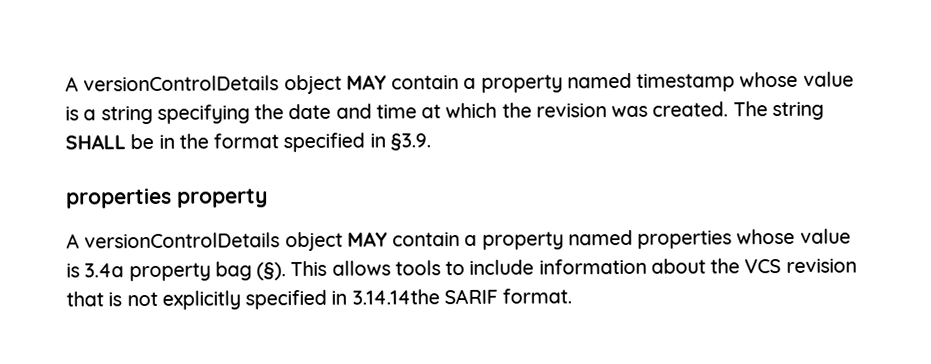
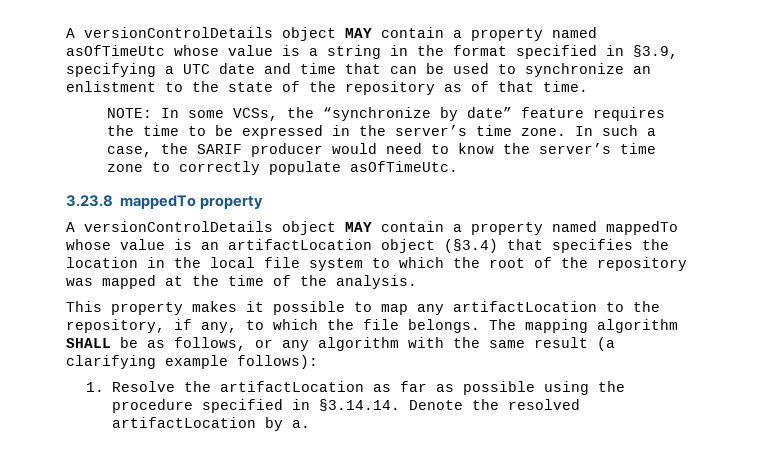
- A versionControlDetails object MAY contain a property named timestamp whose value is a string specifying the date and time at which the revision was created. The string SHALL be in the format specified in §3.9.
- properties property
+ A versionControlDetails object MAY contain a property named asOfTimeUtc whose value is a string in the format specified in §3.9, specifying a UTC date and time that can be used to synchronize an enlistment to the state of the repository as of that time.
+ NOTE: In some VCSs, the “synchronize by date” feature requires the time to be expressed in the server’s time zone. In such a case, the SARIF producer would need to know the server’s time zone to correctly populate asOfTimeUtc.
+ 3.23.8 mappedTo property
- A versionControlDetails object MAY contain a property named properties whose value is 3.4a property bag (§). This allows tools to include information about the VCS revision that is not explicitly specified in 3.14.14the SARIF format.
+ A versionControlDetails object MAY contain a property named mappedTo whose value is an artifactLocation object (§3.4) that specifies the location in the local file system to which the root of the repository was mapped at the time of the analysis.
+ This property makes it possible to map any artifactLocation to the repository, if any, to which the file belongs. The mapping algorithm SHALL be as follows, or any algorithm with the same result (a clarifying example follows):
+ 1. Resolve the artifactLocation as far as possible using the procedure specified in §3.14.14. Denote the resolved artifactLocation by a.

